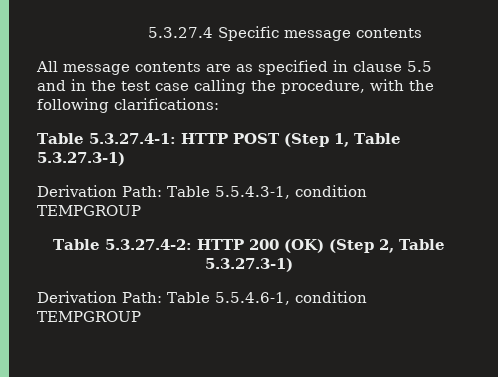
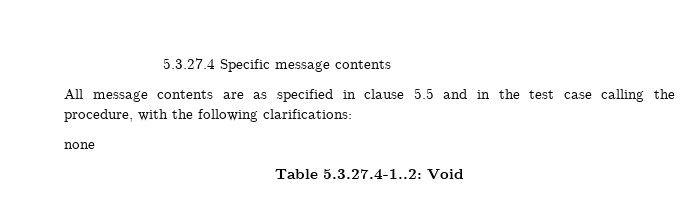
- Table 5.3.27.4-1: HTTP POST (Step 1, Table 5.3.27.3-1)
- Derivation Path: Table 5.5.4.3-1, condition TEMPGROUP
- Table 5.3.27.4-2: HTTP 200 (OK) (Step 2, Table 5.3.27.3-1)
- Derivation Path: Table 5.5.4.6-1, condition TEMPGROUP
+ none
+ Table 5.3.27.4-1..2: Void

